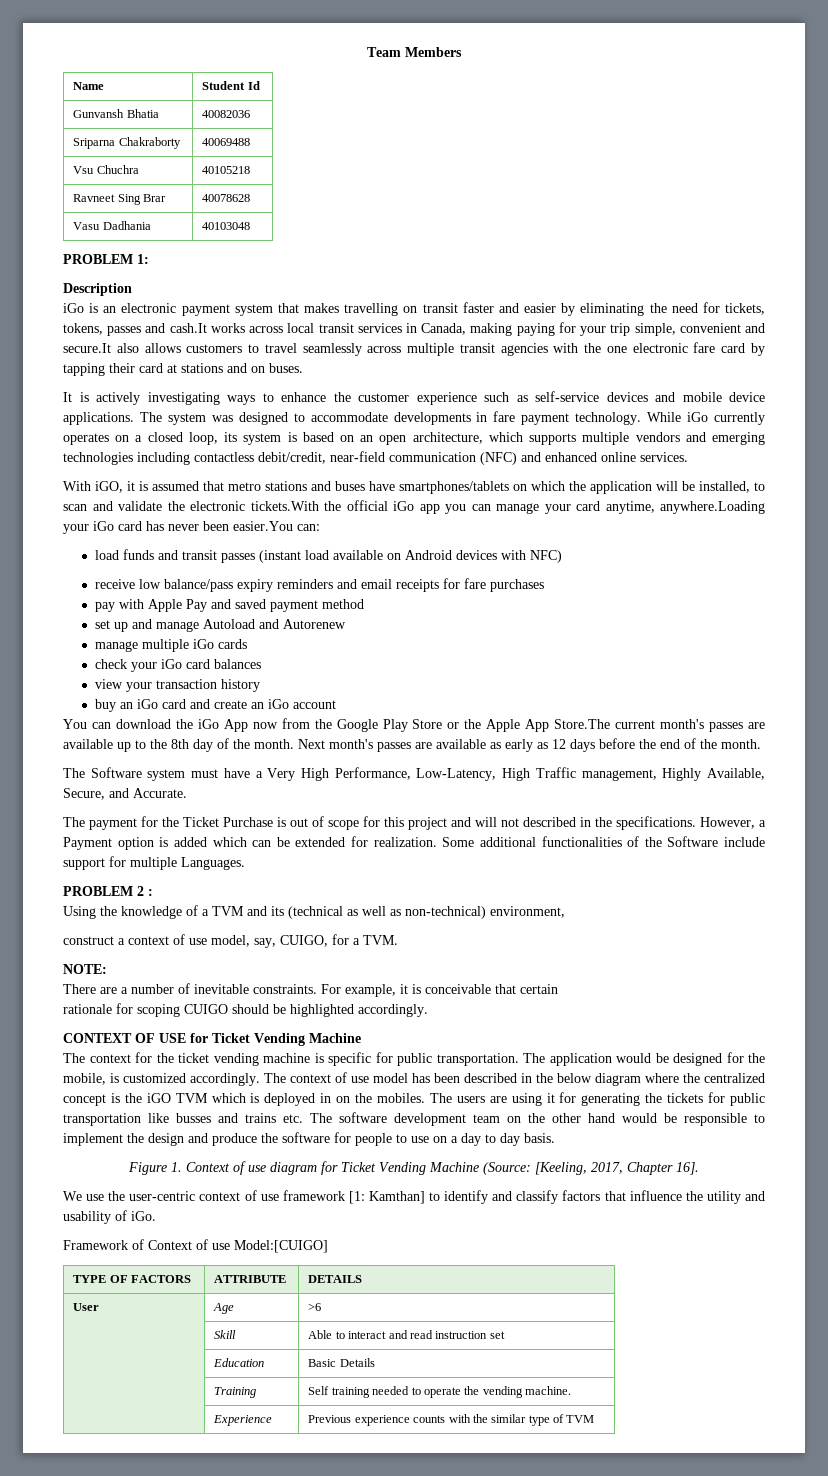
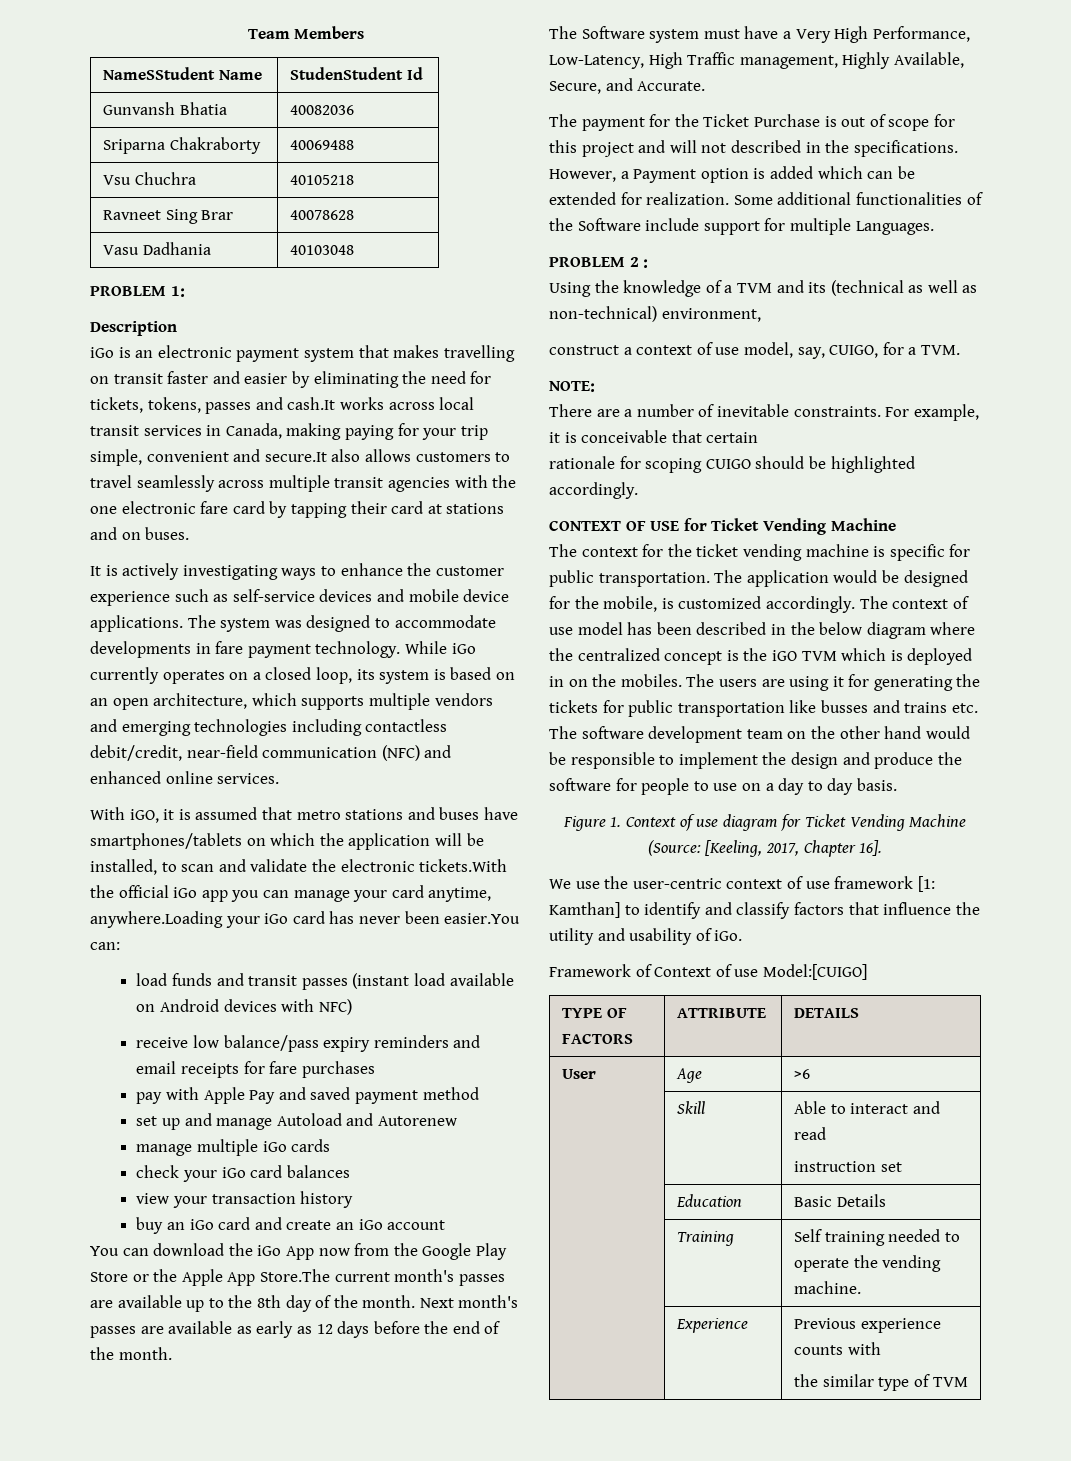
- Name | Student Id
+ NameSStudent Name | StudenStudent Id
- | Skill | Able to interact and read instruction set
+ | Skill | Able to interact and read
+ instruction set
- | Experience | Previous experience counts with the similar type of TVM
+ | Experience | Previous experience counts with
+ the similar type of TVM

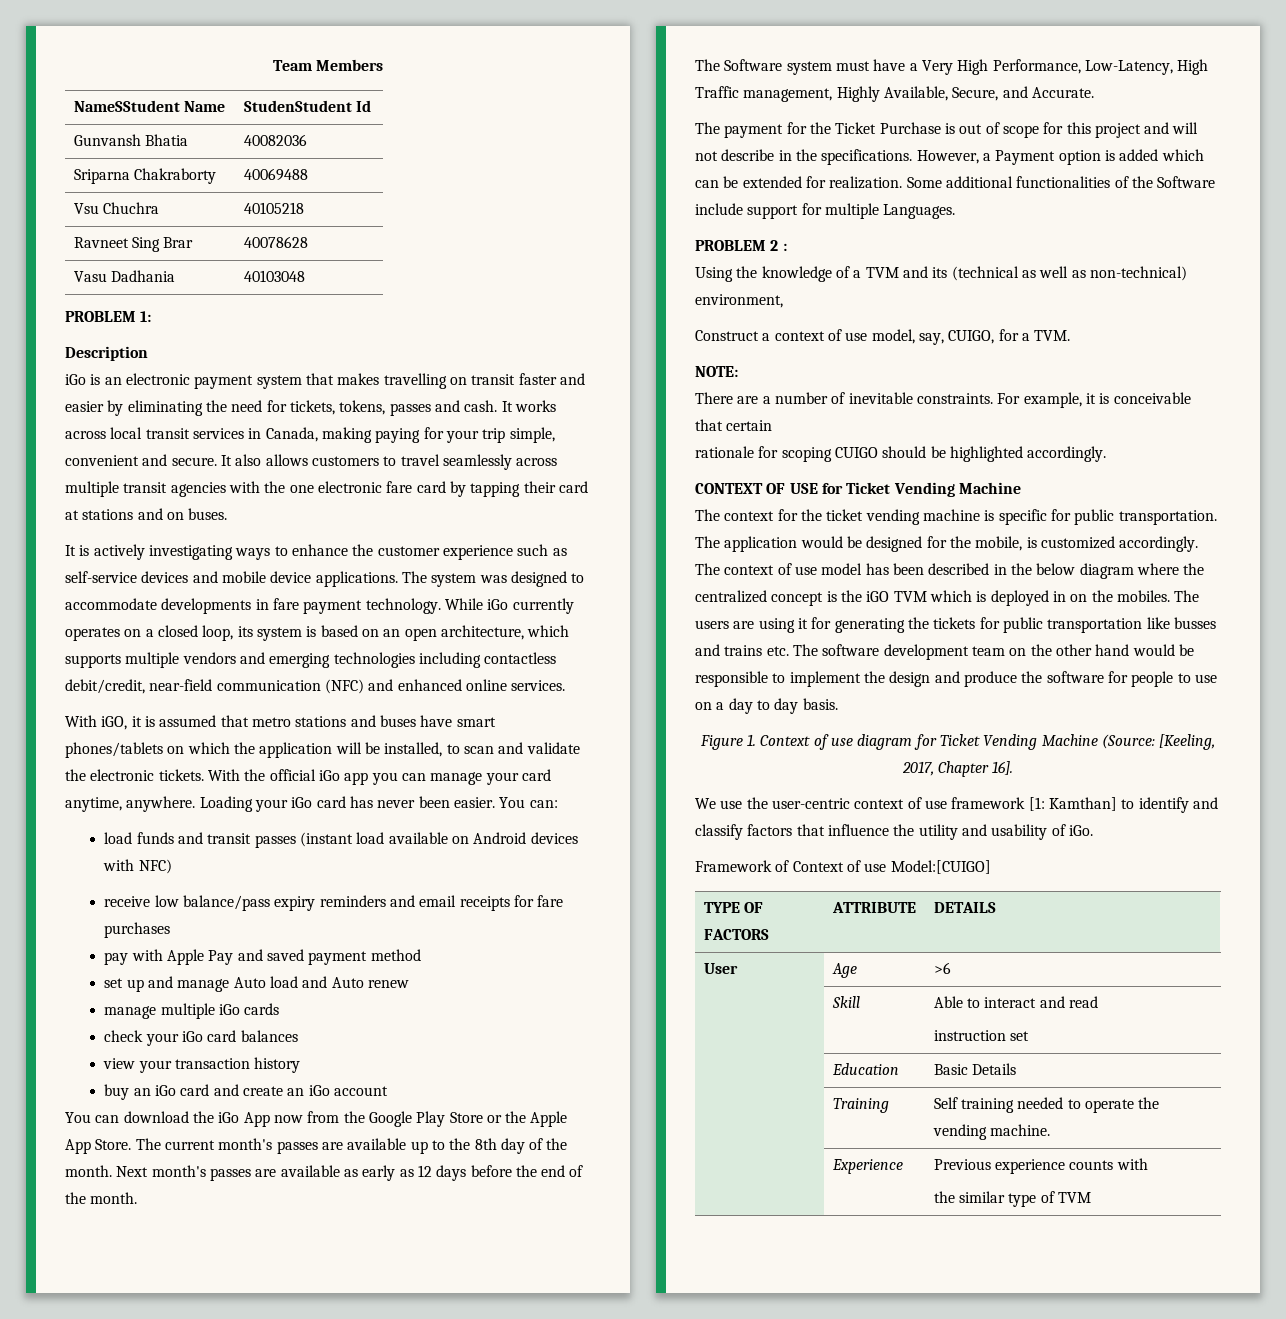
- iGo is an electronic payment system that makes travelling on transit faster and easier by eliminating the need for tickets, tokens, passes and cash.It works across local transit services in Canada, making paying for your trip simple, convenient and secure.It also allows customers to travel seamlessly across multiple transit agencies with the one electronic fare card by tapping their card at stations and on buses.
+ iGo is an electronic payment system that makes travelling on transit faster and easier by eliminating the need for tickets, tokens, passes and cash. It works across local transit services in Canada, making paying for your trip simple, convenient and secure. It also allows customers to travel seamlessly across multiple transit agencies with the one electronic fare card by tapping their card at stations and on buses.
- With iGO, it is assumed that metro stations and buses have smartphones/tablets on which the application will be installed, to scan and validate the electronic tickets.With the official iGo app you can manage your card anytime, anywhere.Loading your iGo card has never been easier.You can:
+ With iGO, it is assumed that metro stations and buses have smart phones/tablets on which the application will be installed, to scan and validate the electronic tickets. With the official iGo app you can manage your card anytime, anywhere. Loading your iGo card has never been easier. You can:
- set up and manage Autoload and Autorenew
+ set up and manage Auto load and Auto renew
- You can download the iGo App now from the Google Play Store or the Apple App Store.The current month's passes are available up to the 8th day of the month.
+ You can download the iGo App now from the Google Play Store or the Apple App Store. The current month's passes are available up to the 8th day of the month.
- The payment for the Ticket Purchase is out of scope for this project and will not described in the specifications.
+ The payment for the Ticket Purchase is out of scope for this project and will not describe in the specifications.
- construct a context of use model, say, CUIGO, for a TVM.
+ Construct a context of use model, say, CUIGO, for a TVM.

